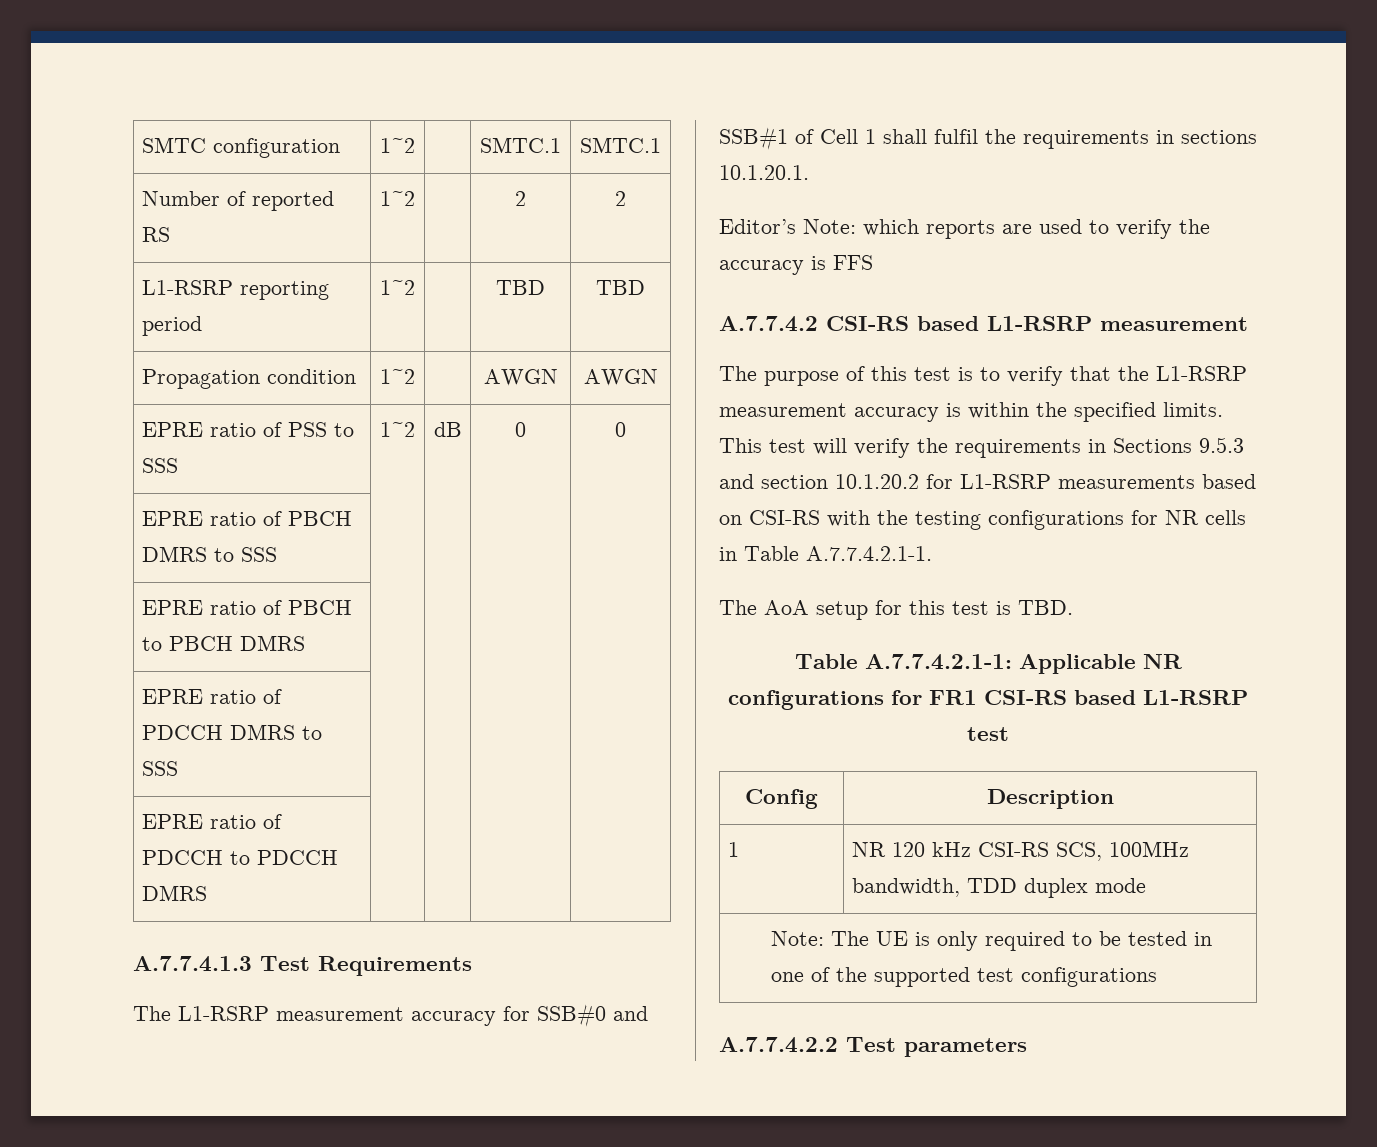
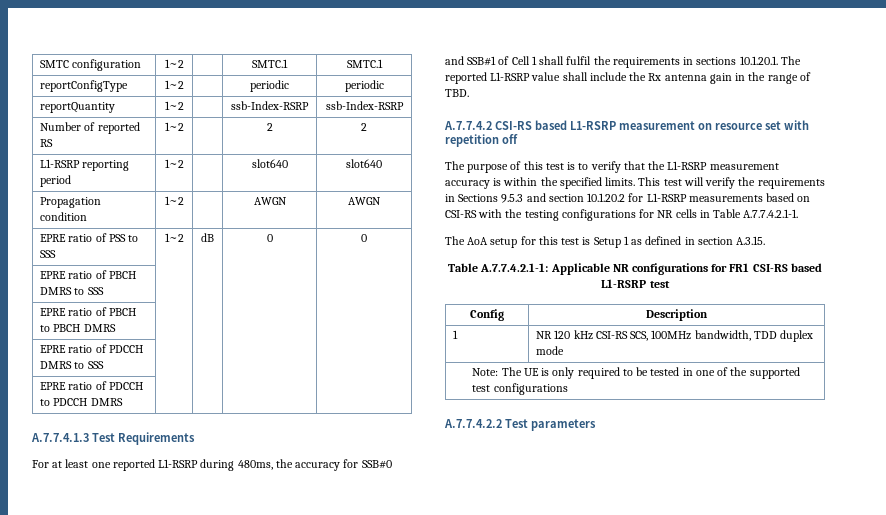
+ reportConfigType | 1~2 | | periodic | periodic
+ reportQuantity | 1~2 | | ssb-Index-RSRP | ssb-Index-RSRP
- L1-RSRP reporting period | 1~2 | | TBD | TBD
+ L1-RSRP reporting period | 1~2 | | slot640 | slot640
- The L1-RSRP measurement accuracy for SSB#0 and SSB#1 of Cell 1 shall fulfil the requirements in sections 10.1.20.1.
- Editor’s Note: which reports are used to verify the accuracy is FFS
+ For at least one reported L1-RSRP during 480ms, the accuracy for SSB#0 and SSB#1 of Cell 1 shall fulfil the requirements in sections 10.1.20.1. The reported L1-RSRP value shall include the Rx antenna gain in the range of TBD.
- A.7.7.4.2 CSI-RS based L1-RSRP measurement
+ A.7.7.4.2 CSI-RS based L1-RSRP measurement on resource set with repetition off
- The AoA setup for this test is TBD.
+ The AoA setup for this test is Setup 1 as defined in section A.3.15.

